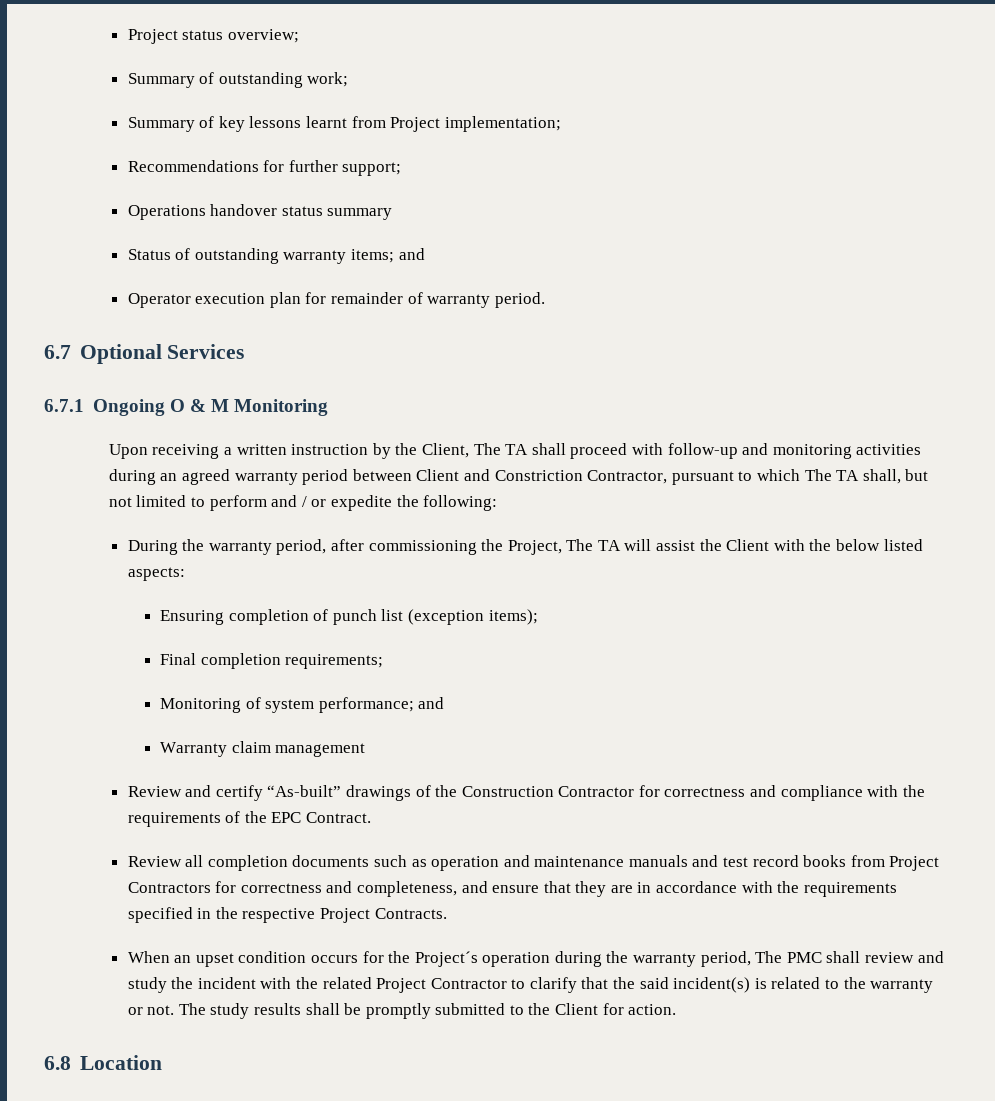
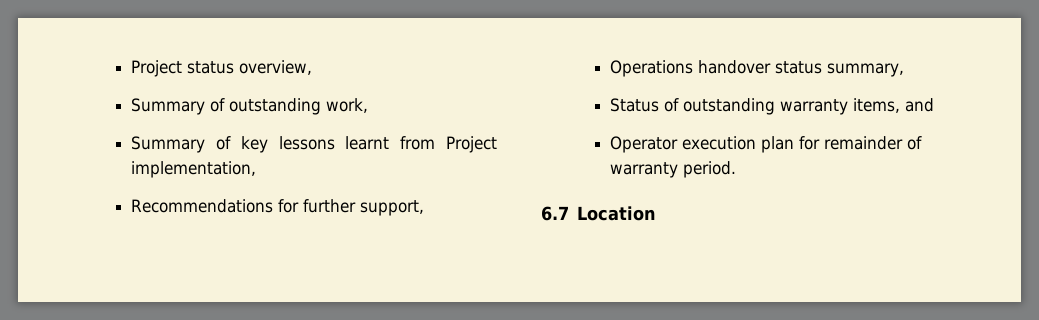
- Project status overview;
+ Project status overview,
- Summary of outstanding work;
+ Summary of outstanding work,
- Summary of key lessons learnt from Project implementation;
+ Summary of key lessons learnt from Project implementation,
- Recommendations for further support;
+ Recommendations for further support,
- Operations handover status summary
+ Operations handover status summary,
- Status of outstanding warranty items; and
+ Status of outstanding warranty items, and
- 6.7 Optional Services
- 6.7.1 Ongoing O & M Monitoring
- Upon receiving a written instruction by the Client, The TA shall proceed with follow-up and monitoring activities during an agreed warranty period between Client and Constriction Contractor, pursuant to which The TA shall, but not limited to perform and / or expedite the following:
- During the warranty period, after commissioning the Project, The TA will assist the Client with the below listed aspects:
- Ensuring completion of punch list (exception items);
- Final completion requirements;
- Monitoring of system performance; and
- Warranty claim management
- Review and certify “As-built” drawings of the Construction Contractor for correctness and compliance with the requirements of the EPC Contract.
- Review all completion documents such as operation and maintenance manuals and test record books from Project Contractors for correctness and completeness, and ensure that they are in accordance with the requirements specified in the respective Project Contracts.
- When an upset condition occurs for the Project´s operation during the warranty period, The PMC shall review and study the incident with the related Project Contractor to clarify that the said incident(s) is related to the warranty or not. The study results shall be promptly submitted to the Client for action.
- 6.8 Location
+ 6.7 Location

